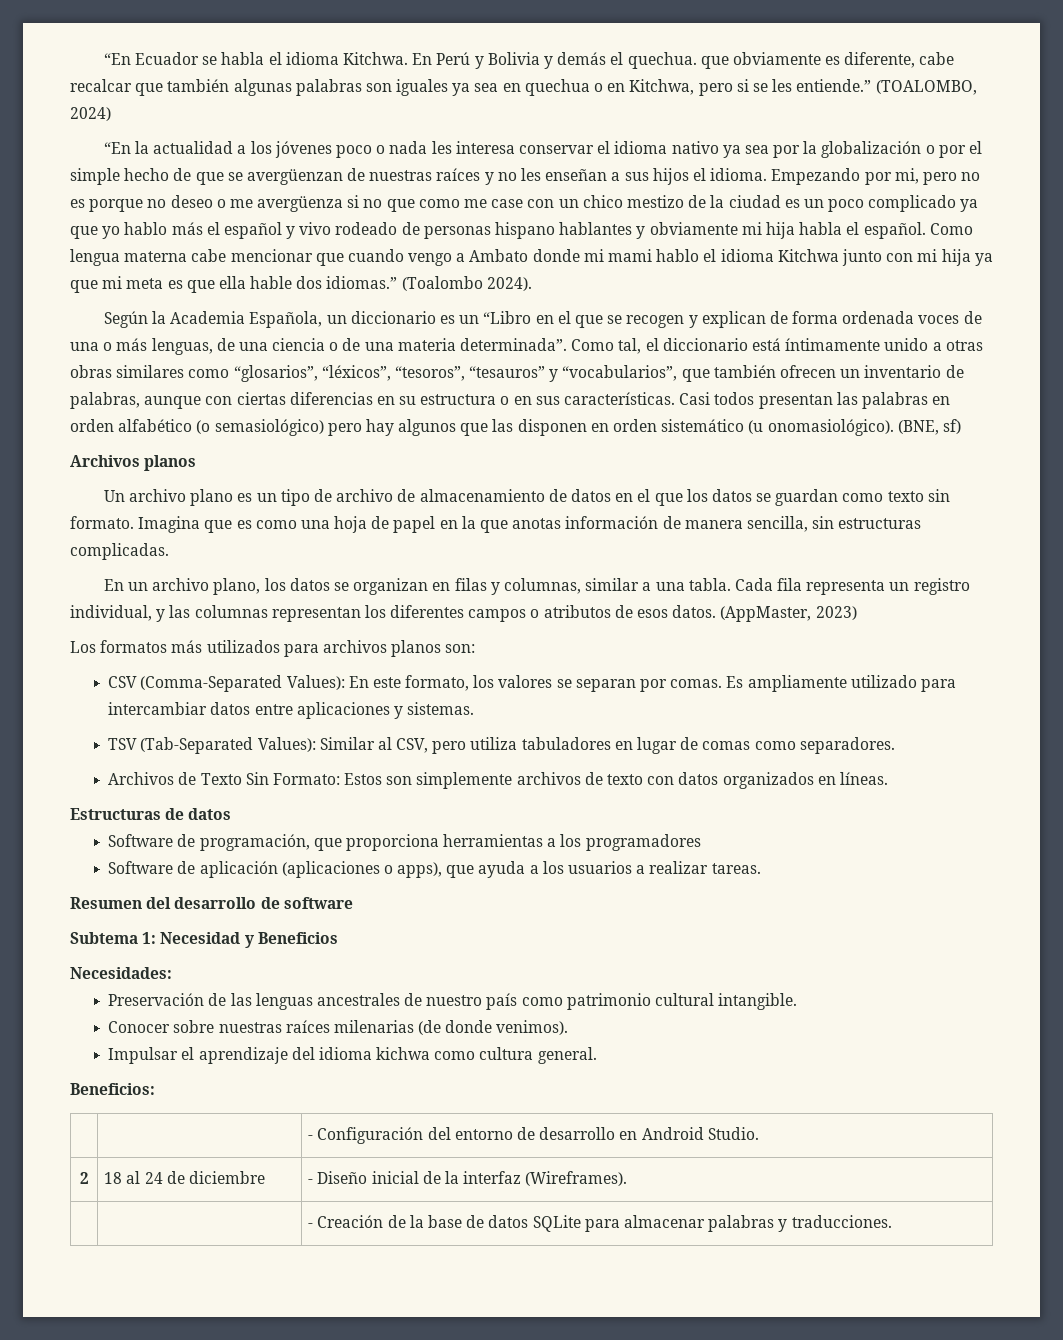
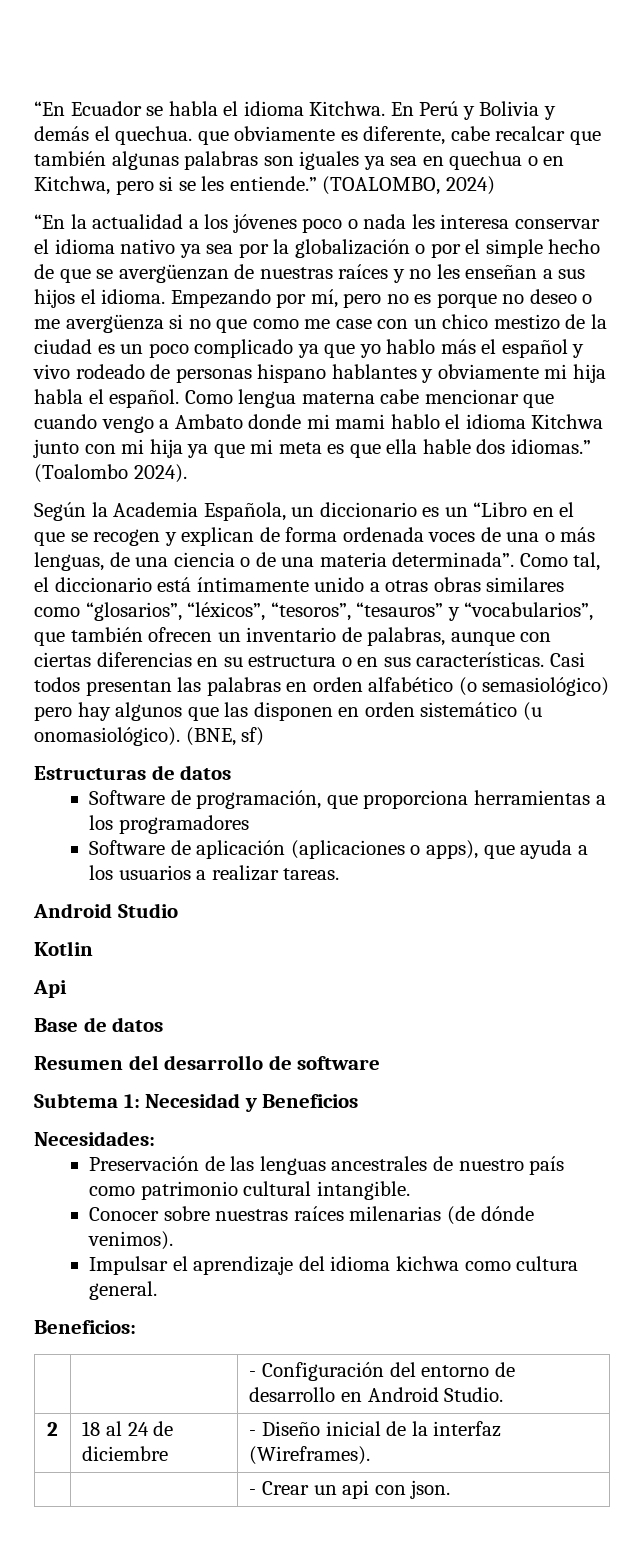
- Empezando por mi, pero no es porque no deseo o me avergüenza si no que como me case con un chico mestizo de la ciudad es un poco complicado ya que yo hablo más el español y vivo rodeado de personas hispano hablantes y obviamente mi hija habla el español.
+ Empezando por mí, pero no es porque no deseo o me avergüenza si no que como me case con un chico mestizo de la ciudad es un poco complicado ya que yo hablo más el español y vivo rodeado de personas hispano hablantes y obviamente mi hija habla el español.
- Archivos planos
- Un archivo plano es un tipo de archivo de almacenamiento de datos en el que los datos se guardan como texto sin formato. Imagina que es como una hoja de papel en la que anotas información de manera sencilla, sin estructuras complicadas.
- En un archivo plano, los datos se organizan en filas y columnas, similar a una tabla. Cada fila representa un registro individual, y las columnas representan los diferentes campos o atributos de esos datos. (AppMaster, 2023)
- Los formatos más utilizados para archivos planos son:
- CSV (Comma-Separated Values): En este formato, los valores se separan por comas. Es ampliamente utilizado para intercambiar datos entre aplicaciones y sistemas.
- TSV (Tab-Separated Values): Similar al CSV, pero utiliza tabuladores en lugar de comas como separadores.
- Archivos de Texto Sin Formato: Estos son simplemente archivos de texto con datos organizados en líneas.
+ Android Studio
+ Kotlin
+ Api
+ Base de datos
- Conocer sobre nuestras raíces milenarias (de donde venimos).
+ Conocer sobre nuestras raíces milenarias (de dónde venimos).
- | | - Creación de la base de datos SQLite para almacenar palabras y traducciones.
+ | | - Crear un api con json.

